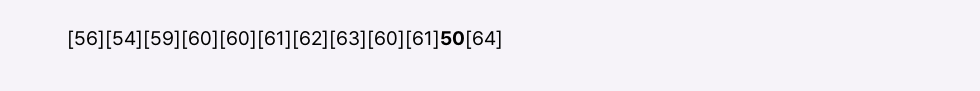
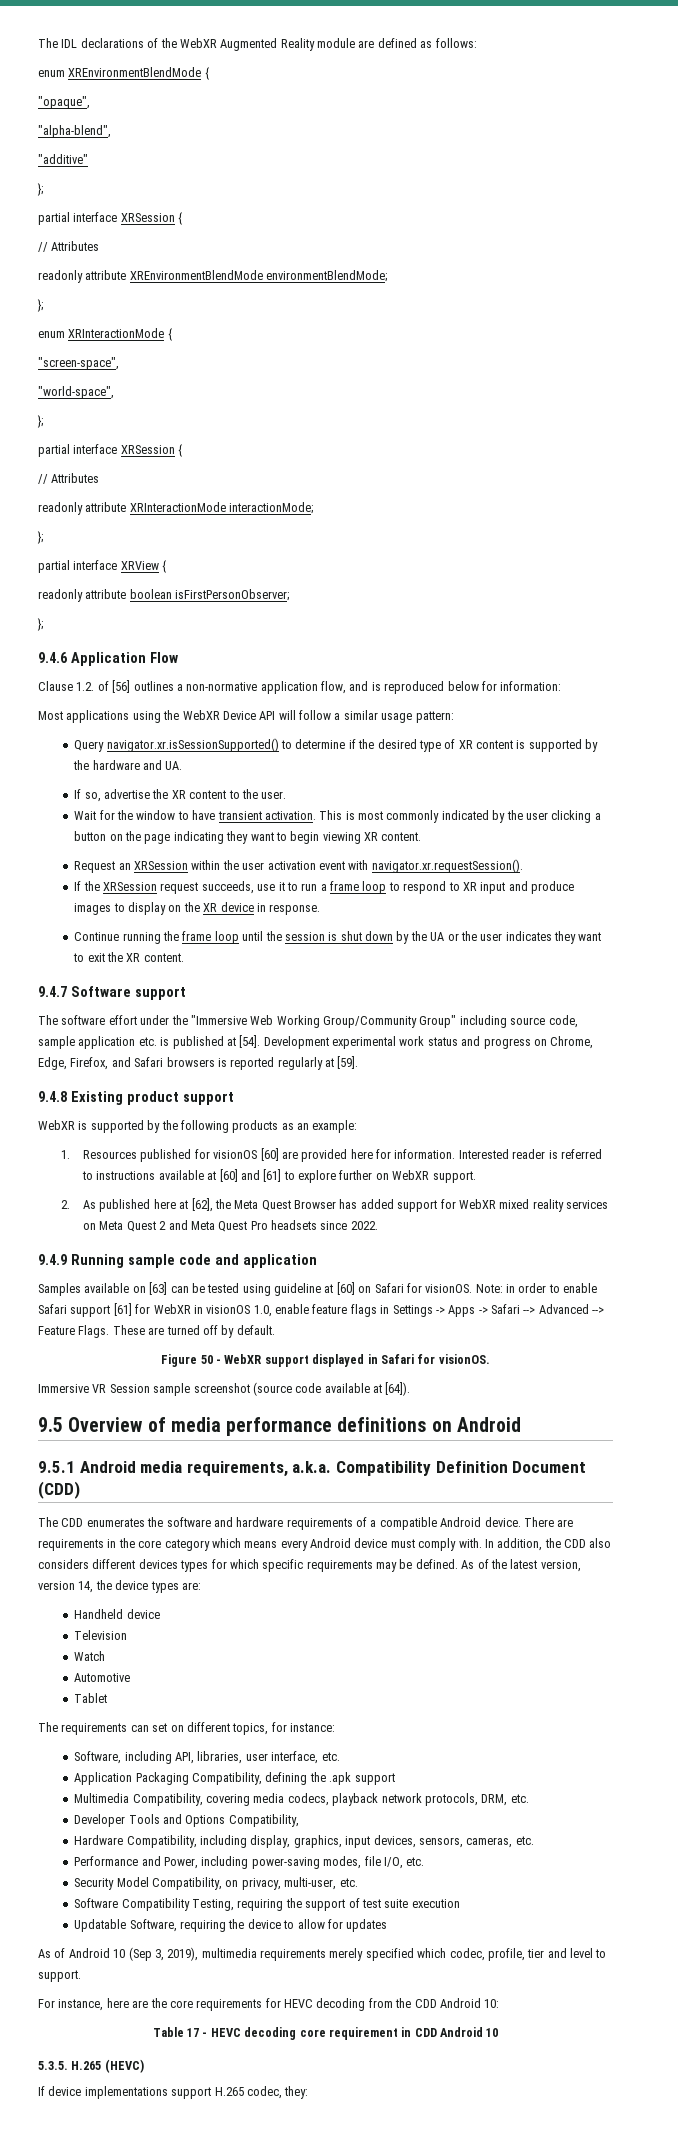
- [56][54][59][60][60][61][62][63][60][61]50[64]
+ The IDL declarations of the WebXR Augmented Reality module are defined as follows:
+ enum XREnvironmentBlendMode {
+ "opaque",
+ "alpha-blend",
+ "additive"
+ };
+ partial interface XRSession {
+ // Attributes
+ readonly attribute XREnvironmentBlendMode environmentBlendMode;
+ };
+ enum XRInteractionMode {
+ "screen-space",
+ "world-space",
+ };
+ partial interface XRSession {
+ // Attributes
+ readonly attribute XRInteractionMode interactionMode;
+ };
+ partial interface XRView {
+ readonly attribute boolean isFirstPersonObserver;
+ };
+ 9.4.6 Application Flow
+ Clause 1.2. of [56] outlines a non-normative application flow, and is reproduced below for information:
+ Most applications using the WebXR Device API will follow a similar usage pattern:
+ Query navigator.xr.isSessionSupported() to determine if the desired type of XR content is supported by the hardware and UA.
+ If so, advertise the XR content to the user.
+ Wait for the window to have transient activation. This is most commonly indicated by the user clicking a button on the page indicating they want to begin viewing XR content.
+ Request an XRSession within the user activation event with navigator.xr.requestSession().
+ If the XRSession request succeeds, use it to run a frame loop to respond to XR input and produce images to display on the XR device in response.
+ Continue running the frame loop until the session is shut down by the UA or the user indicates they want to exit the XR content.
+ 9.4.7 Software support
+ The software effort under the "Immersive Web Working Group/Community Group" including source code, sample application etc. is published at [54]. Development experimental work status and progress on Chrome, Edge, Firefox, and Safari browsers is reported regularly at [59].
+ 9.4.8 Existing product support
+ WebXR is supported by the following products as an example:
+ 1. Resources published for visionOS [60] are provided here for information. Interested reader is referred to instructions available at [60] and [61] to explore further on WebXR support.
+ 2. As published here at [62], the Meta Quest Browser has added support for WebXR mixed reality services on Meta Quest 2 and Meta Quest Pro headsets since 2022.
+ 9.4.9 Running sample code and application
+ Samples available on [63] can be tested using guideline at [60] on Safari for visionOS. Note: in order to enable Safari support [61] for WebXR in visionOS 1.0, enable feature flags in Settings -> Apps -> Safari --> Advanced --> Feature Flags. These are turned off by default.
+ Figure 50 - WebXR support displayed in Safari for visionOS.
+ Immersive VR Session sample screenshot (source code available at [64]).
+ 9.5 Overview of media performance definitions on Android
+ 9.5.1 Android media requirements, a.k.a. Compatibility Definition Document (CDD)
+ The CDD enumerates the software and hardware requirements of a compatible Android device. There are requirements in the core category which means every Android device must comply with. In addition, the CDD also considers different devices types for which specific requirements may be defined. As of the latest version, version 14, the device types are:
+ Handheld device
+ Television
+ Watch
+ Automotive
+ Tablet
+ The requirements can set on different topics, for instance:
+ Software, including API, libraries, user interface, etc.
+ Application Packaging Compatibility, defining the .apk support
+ Multimedia Compatibility, covering media codecs, playback network protocols, DRM, etc.
+ Developer Tools and Options Compatibility,
+ Hardware Compatibility, including display, graphics, input devices, sensors, cameras, etc.
+ Performance and Power, including power-saving modes, file I/O, etc.
+ Security Model Compatibility, on privacy, multi-user, etc.
+ Software Compatibility Testing, requiring the support of test suite execution
+ Updatable Software, requiring the device to allow for updates
+ As of Android 10 (Sep 3, 2019), multimedia requirements merely specified which codec, profile, tier and level to support.
+ For instance, here are the core requirements for HEVC decoding from the CDD Android 10:
+ Table 17 - HEVC decoding core requirement in CDD Android 10
+ 5.3.5. H.265 (HEVC)
+ If device implementations support H.265 codec, they:

